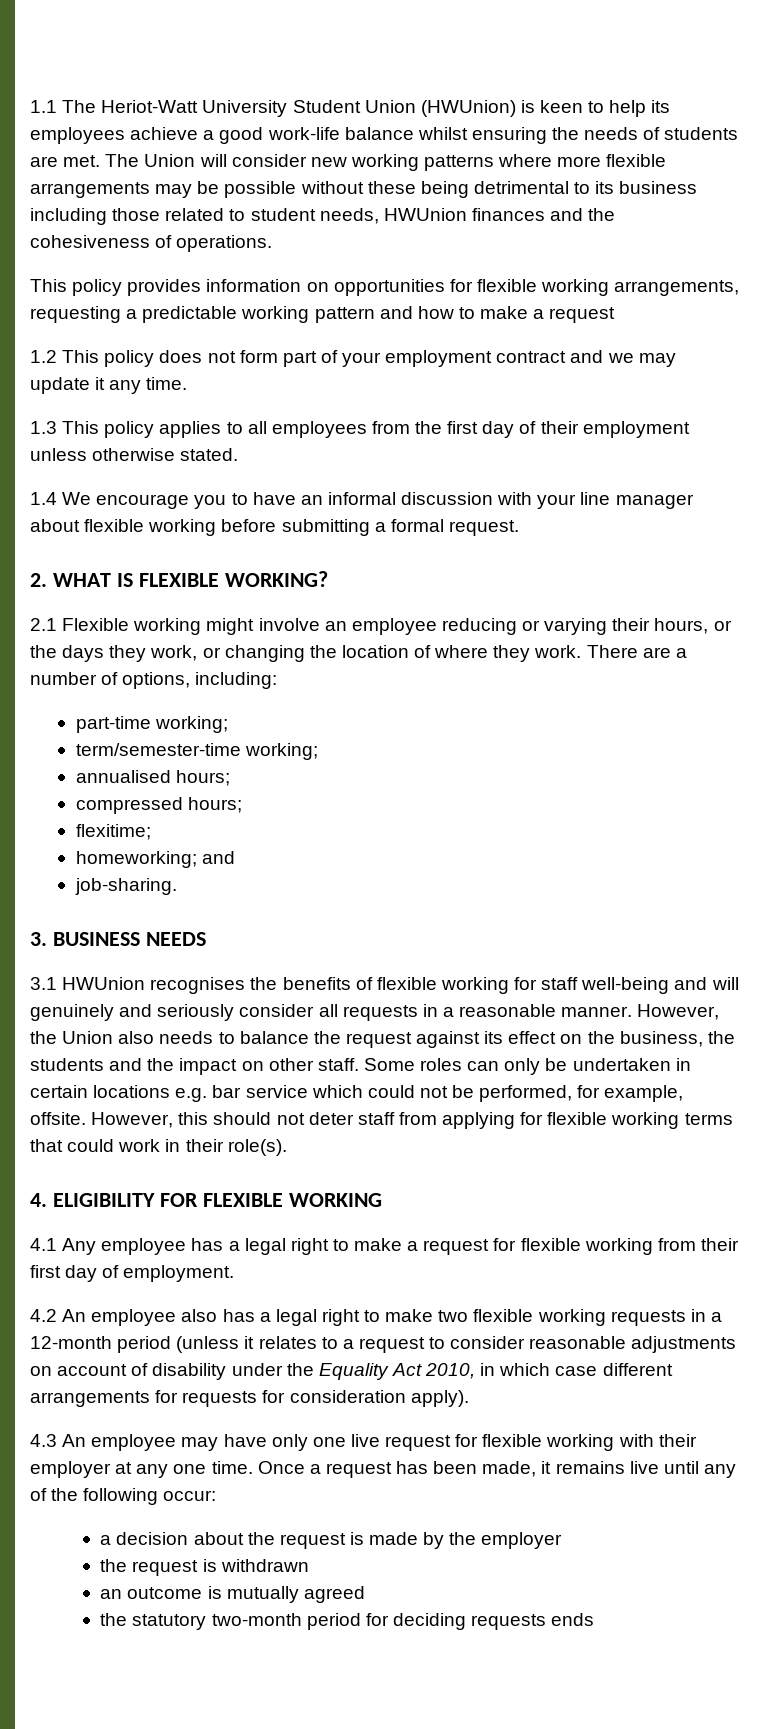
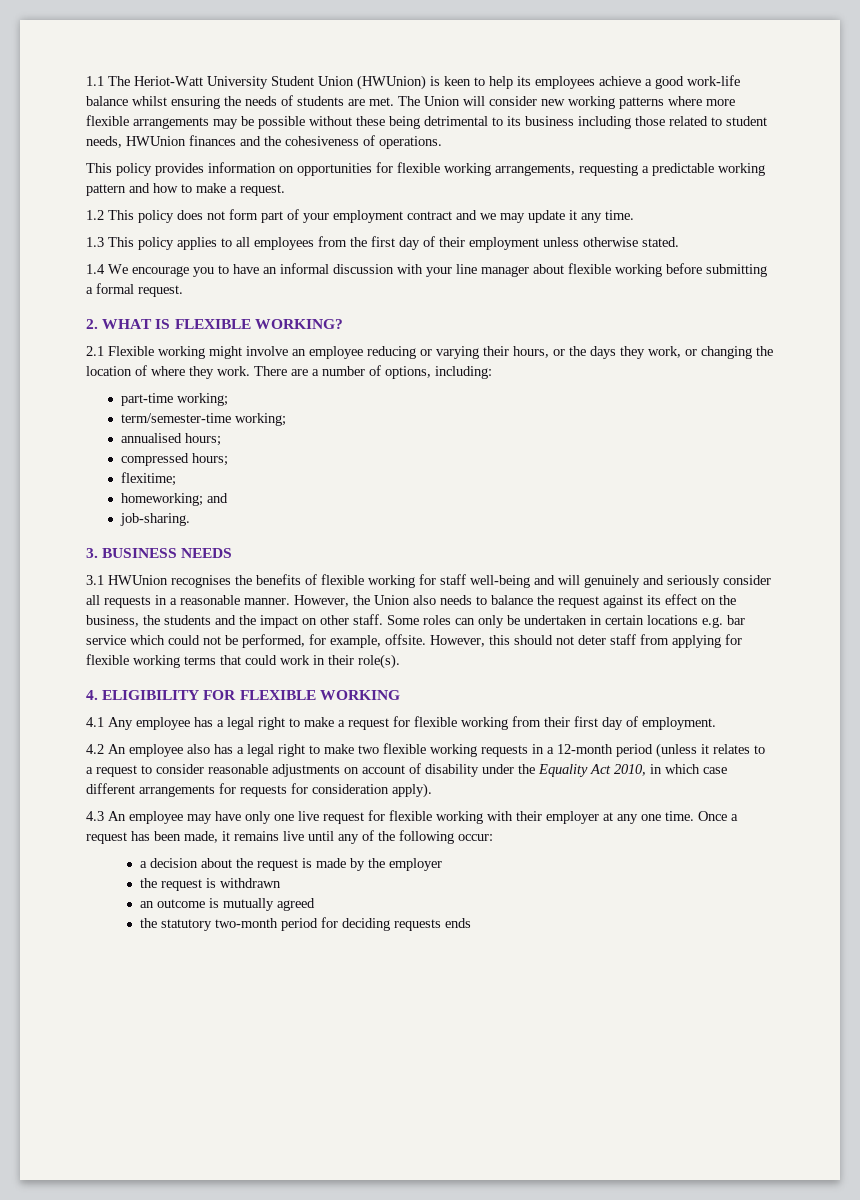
- This policy provides information on opportunities for flexible working arrangements, requesting a predictable working pattern and how to make a request
+ This policy provides information on opportunities for flexible working arrangements, requesting a predictable working pattern and how to make a request.

